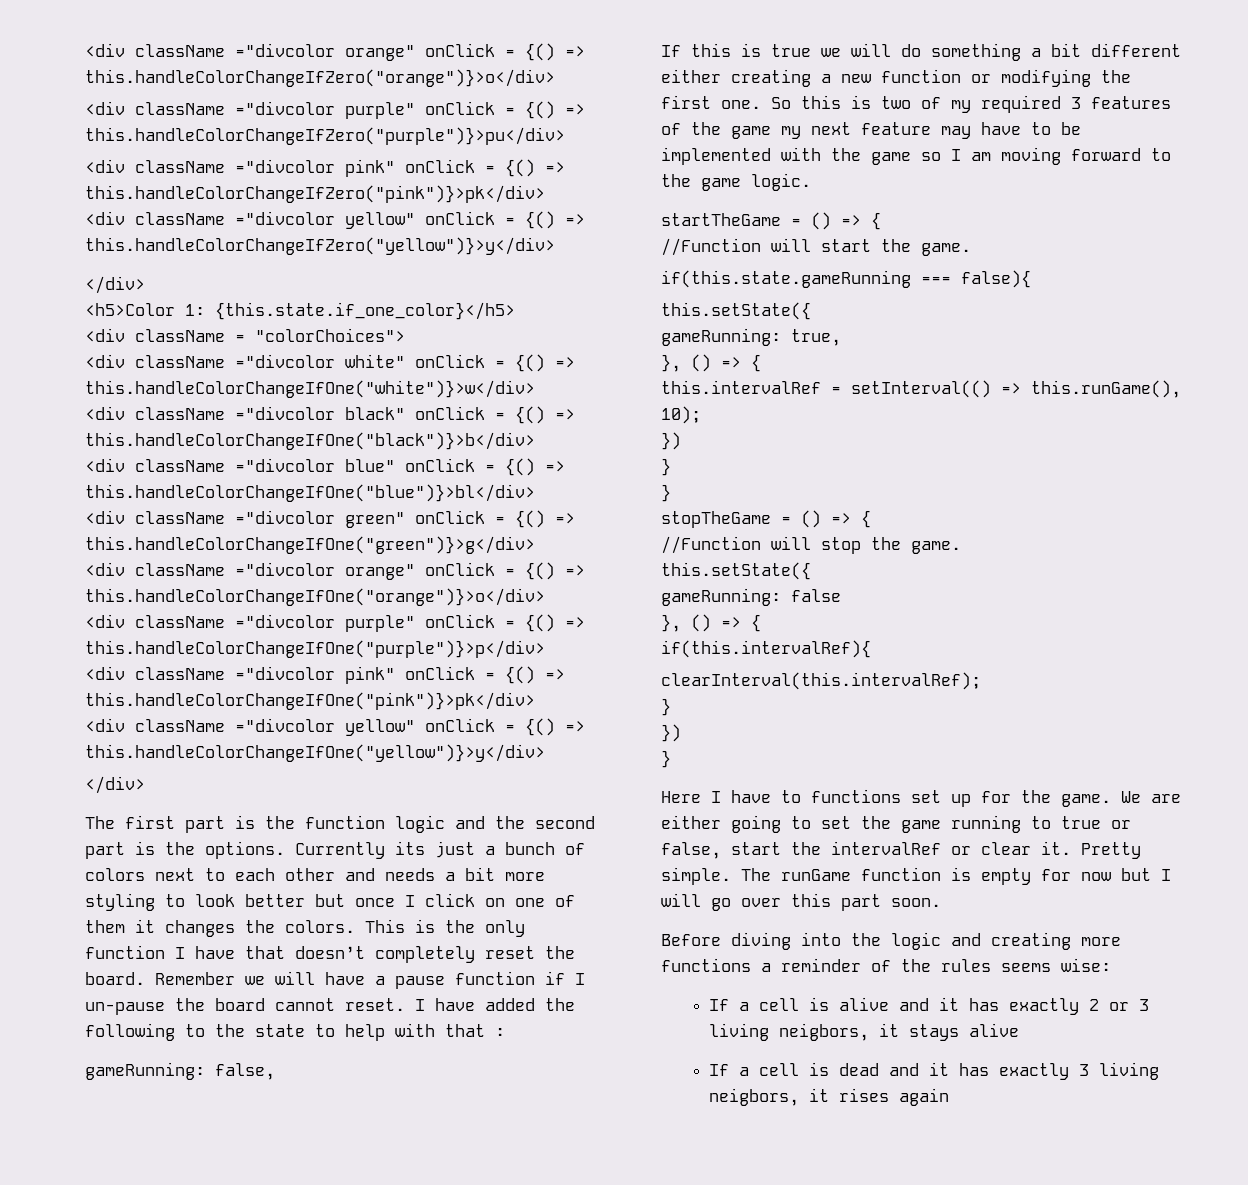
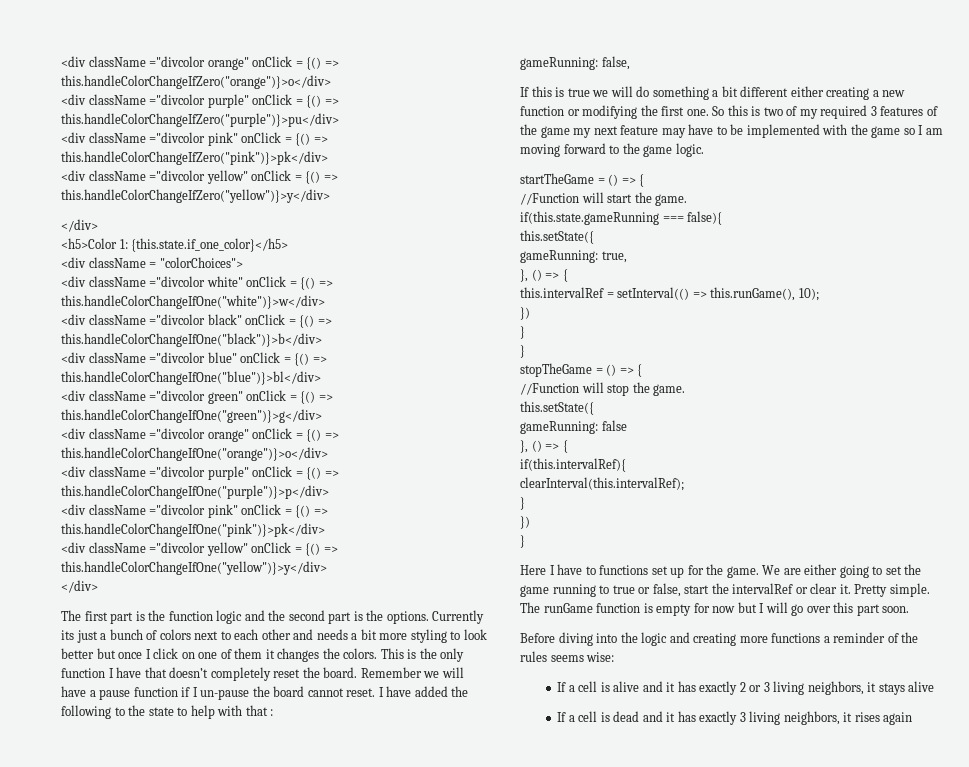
- If a cell is alive and it has exactly 2 or 3 living neigbors, it stays alive
+ If a cell is alive and it has exactly 2 or 3 living neighbors, it stays alive
- If a cell is dead and it has exactly 3 living neigbors, it rises again
+ If a cell is dead and it has exactly 3 living neighbors, it rises again

